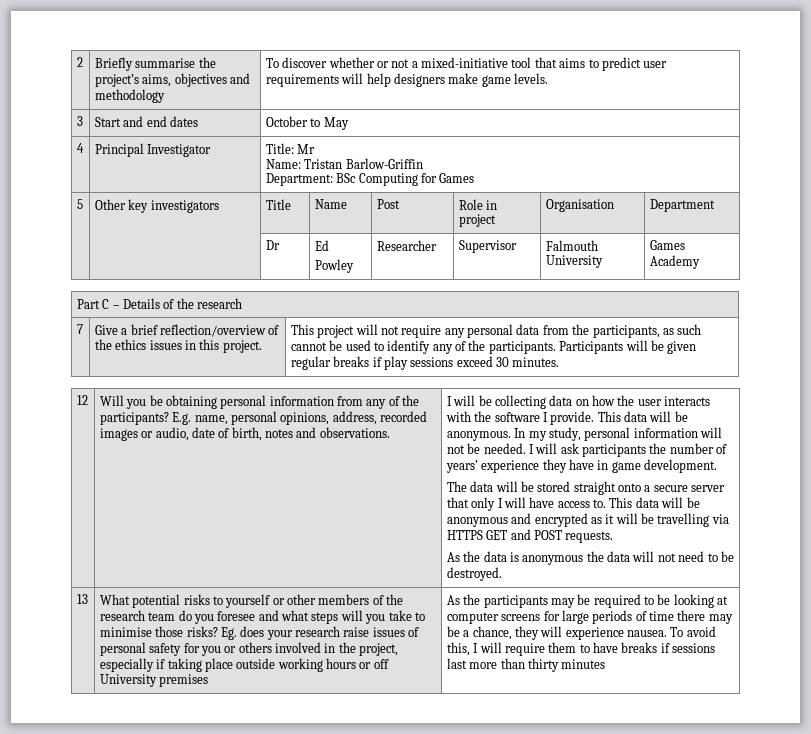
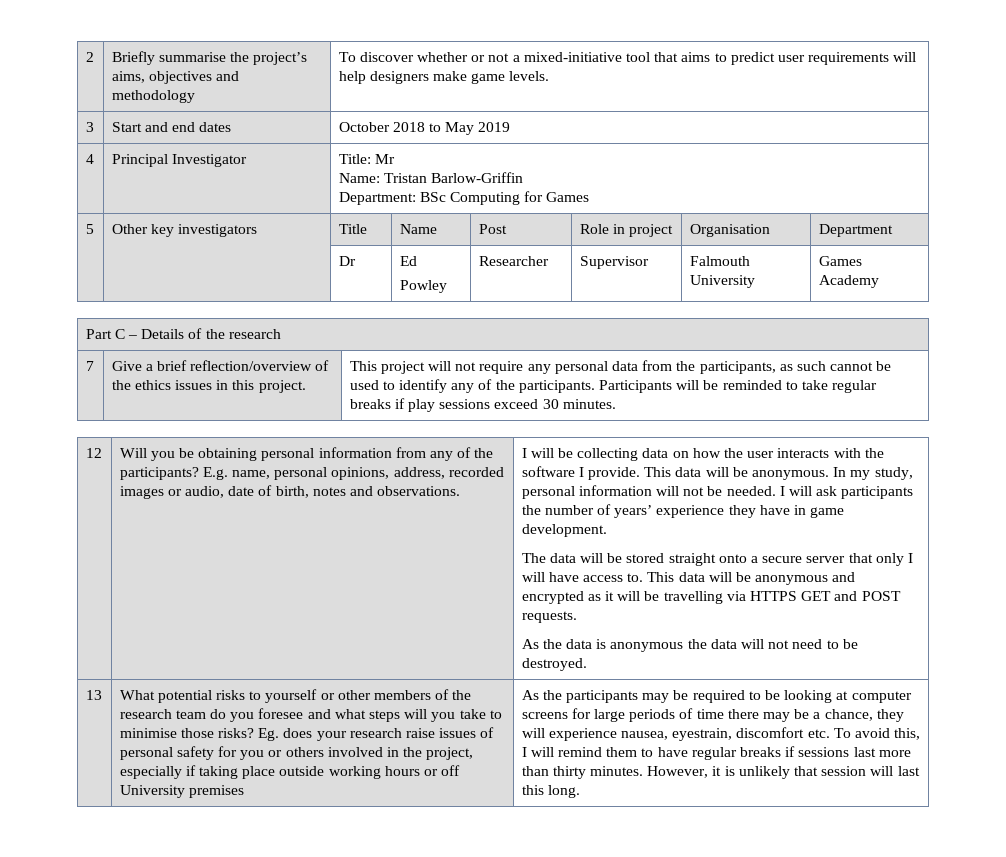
- 3 | Start and end dates | October to May
+ 3 | Start and end dates | October 2018 to May 2019
- Participants will be given regular breaks if play sessions exceed 30 minutes.
+ Participants will be reminded to take regular breaks if play sessions exceed 30 minutes.
- As the participants may be required to be looking at computer screens for large periods of time there may be a chance, they will experience nausea. To avoid this, I will require them to have breaks if sessions last more than thirty minutes
+ As the participants may be required to be looking at computer screens for large periods of time there may be a chance, they will experience nausea, eyestrain, discomfort etc. To avoid this, I will remind them to have regular breaks if sessions last more than thirty minutes. However, it is unlikely that session will last this long.

